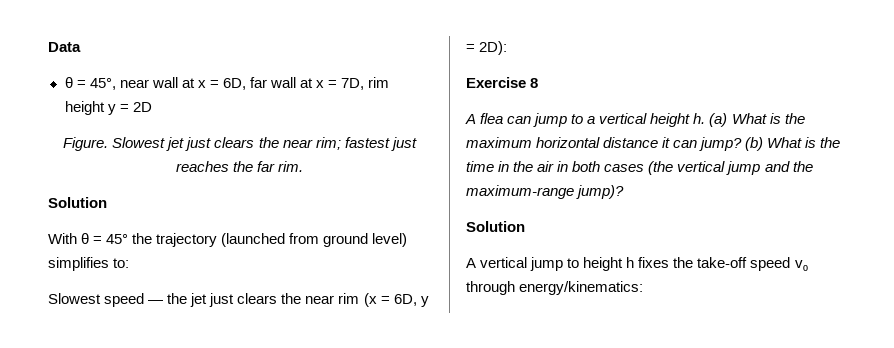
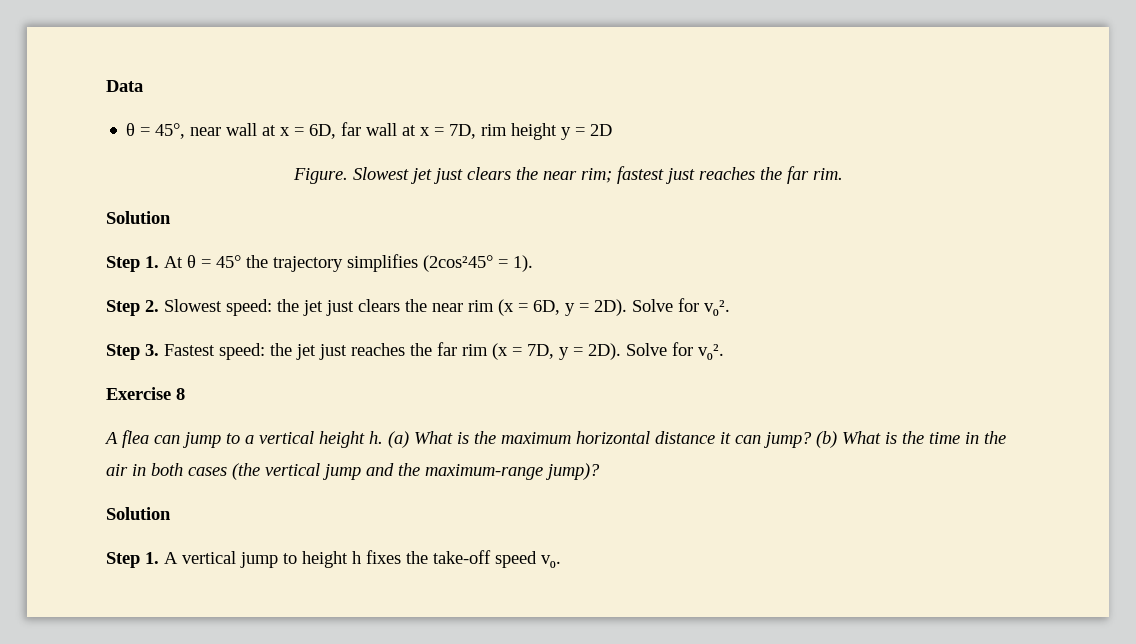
- With θ = 45° the trajectory (launched from ground level) simplifies to:
- Slowest speed — the jet just clears the near rim (x = 6D, y = 2D):
+ Step 1. At θ = 45° the trajectory simplifies (2cos²45° = 1).
+ Step 2. Slowest speed: the jet just clears the near rim (x = 6D, y = 2D). Solve for v₀².
+ Step 3. Fastest speed: the jet just reaches the far rim (x = 7D, y = 2D). Solve for v₀².
- A vertical jump to height h fixes the take-off speed v₀ through energy/kinematics:
+ Step 1. A vertical jump to height h fixes the take-off speed v₀.

